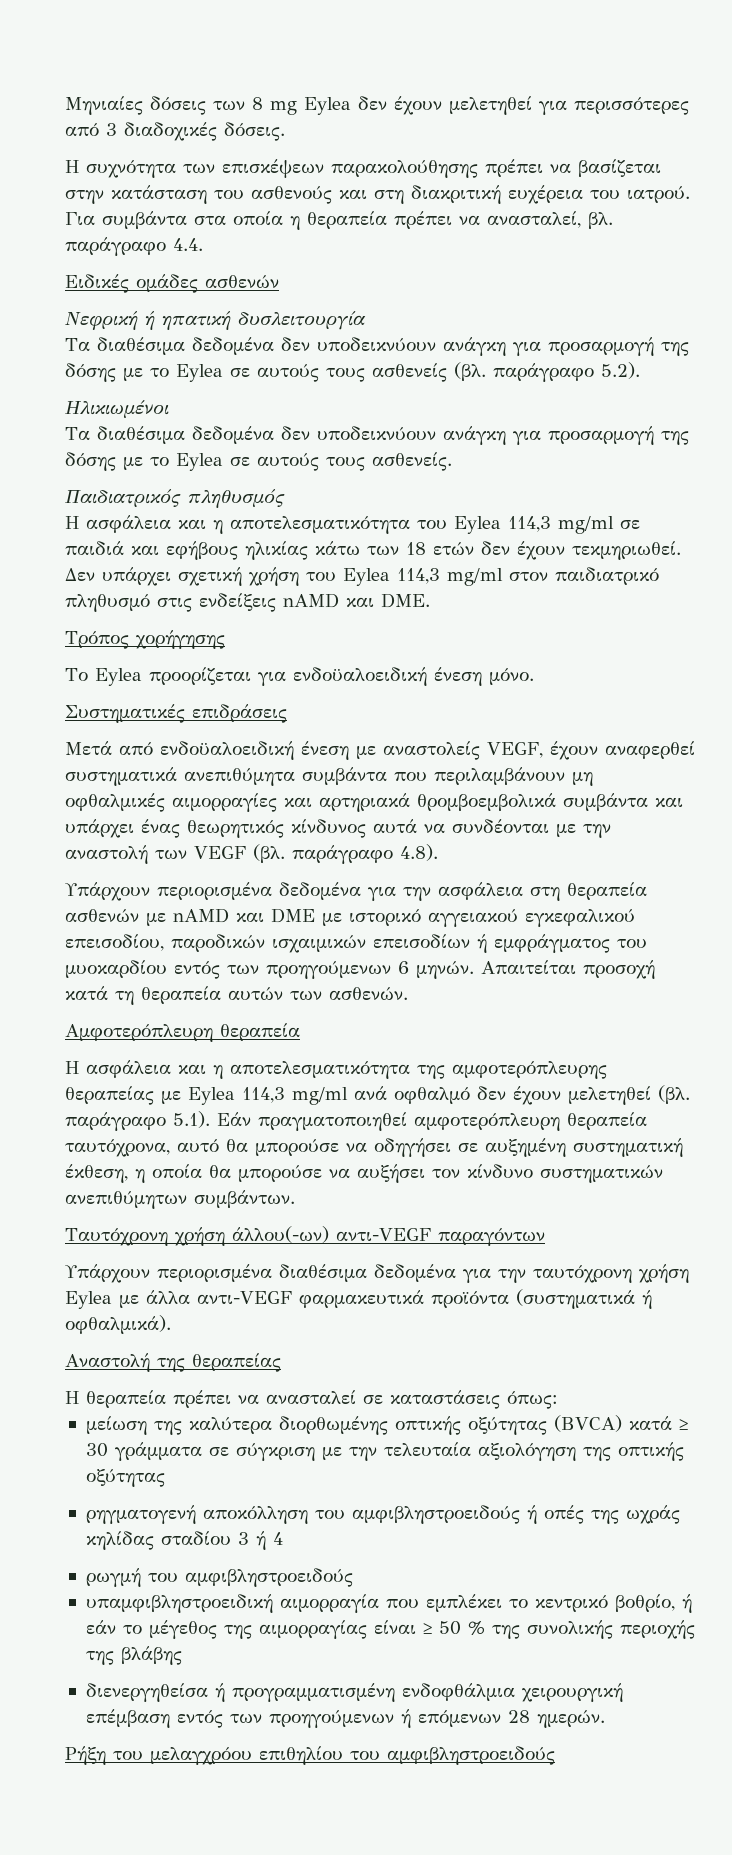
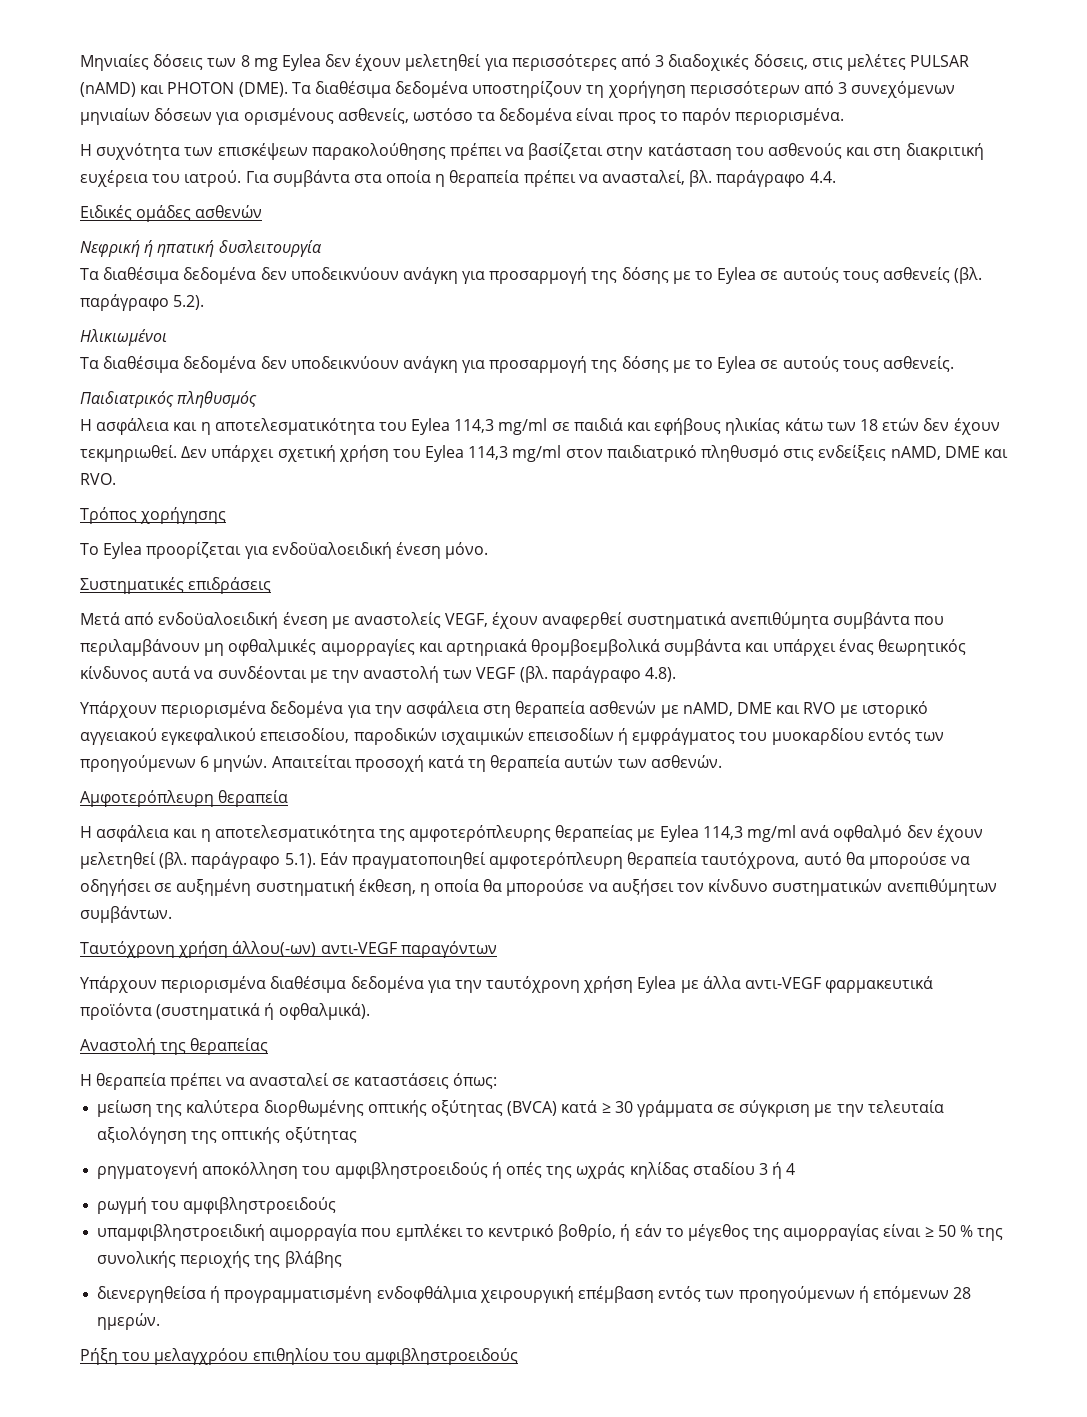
- Mηνιαίες δόσεις των 8 mg Eylea δεν έχουν μελετηθεί για περισσότερες από 3 διαδοχικές δόσεις.
+ Mηνιαίες δόσεις των 8 mg Eylea δεν έχουν μελετηθεί για περισσότερες από 3 διαδοχικές δόσεις, στις μελέτες PULSAR (nAMD) και PHOTON (DME). Τα διαθέσιμα δεδομένα υποστηρίζουν τη χορήγηση περισσότερων από 3 συνεχόμενων μηνιαίων δόσεων για ορισμένους ασθενείς, ωστόσο τα δεδομένα είναι προς το παρόν περιορισμένα.
- Δεν υπάρχει σχετική χρήση του Eylea 114,3 mg/ml στον παιδιατρικό πληθυσμό στις ενδείξεις nAMD και DME.
+ Δεν υπάρχει σχετική χρήση του Eylea 114,3 mg/ml στον παιδιατρικό πληθυσμό στις ενδείξεις nAMD, DME και RVO.
- Υπάρχουν περιορισμένα δεδομένα για την ασφάλεια στη θεραπεία ασθενών με nAMD και DME με ιστορικό αγγειακού εγκεφαλικού επεισοδίου, παροδικών ισχαιμικών επεισοδίων ή εμφράγματος του μυοκαρδίου εντός των προηγούμενων 6 μηνών.
+ Υπάρχουν περιορισμένα δεδομένα για την ασφάλεια στη θεραπεία ασθενών με nAMD, DME και RVO με ιστορικό αγγειακού εγκεφαλικού επεισοδίου, παροδικών ισχαιμικών επεισοδίων ή εμφράγματος του μυοκαρδίου εντός των προηγούμενων 6 μηνών.

